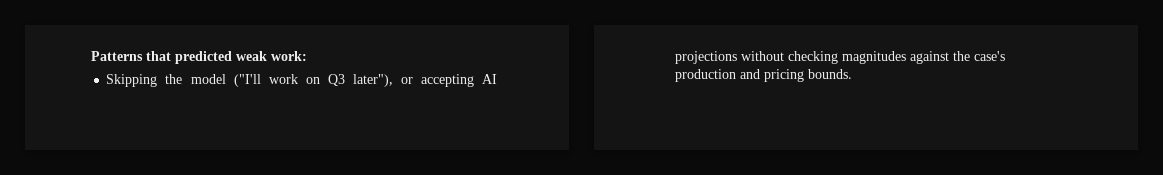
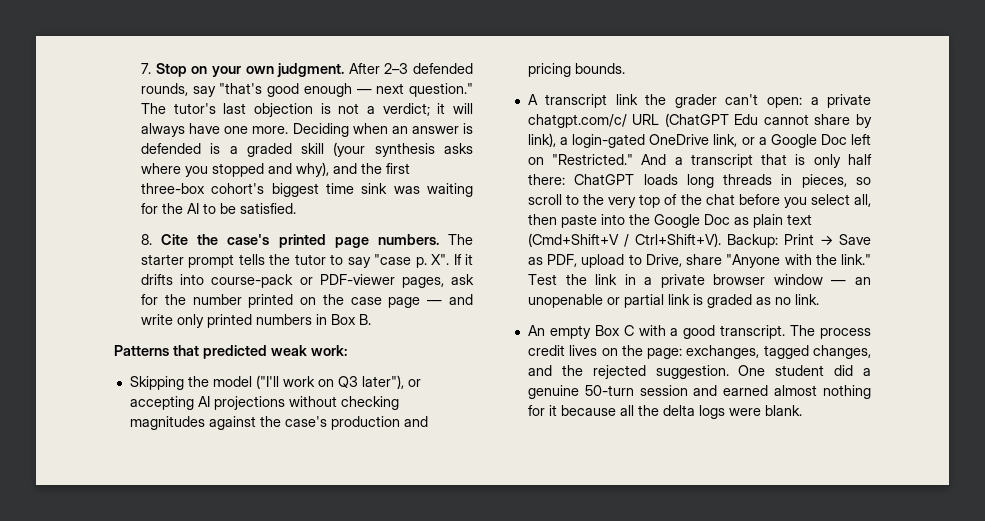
+ 7. Stop on your own judgment. After 2–3 defended rounds, say "that's good enough — next question." The tutor's last objection is not a verdict; it will always have one more. Deciding when an answer is defended is a graded skill (your synthesis asks where you stopped and why), and the first three-box cohort's biggest time sink was waiting for the AI to be satisfied.
+ 8. Cite the case's printed page numbers. The starter prompt tells the tutor to say "case p. X". If it drifts into course-pack or PDF-viewer pages, ask for the number printed on the case page — and write only printed numbers in Box B.
+ A transcript link the grader can't open: a private chatgpt.com/c/ URL (ChatGPT Edu cannot share by link), a login-gated OneDrive link, or a Google Doc left on "Restricted." And a transcript that is only half there: ChatGPT loads long threads in pieces, so scroll to the very top of the chat before you select all, then paste into the Google Doc as plain text (Cmd+Shift+V / Ctrl+Shift+V). Backup: Print → Save as PDF, upload to Drive, share "Anyone with the link." Test the link in a private browser window — an unopenable or partial link is graded as no link.
+ An empty Box C with a good transcript. The process credit lives on the page: exchanges, tagged changes, and the rejected suggestion. One student did a genuine 50-turn session and earned almost nothing for it because all the delta logs were blank.

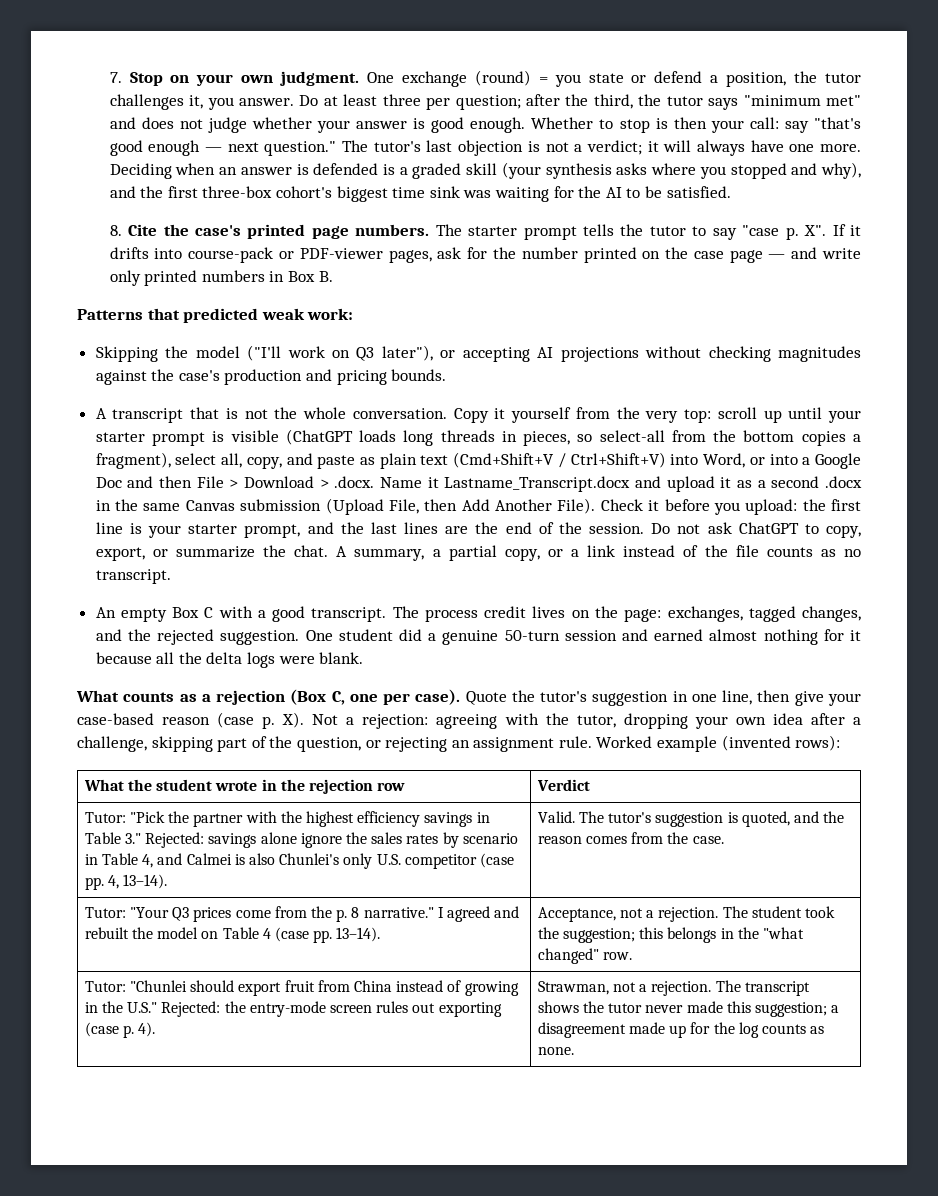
- After 2–3 defended rounds, say "that's good enough — next question."
+ One exchange (round) = you state or defend a position, the tutor challenges it, you answer. Do at least three per question; after the third, the tutor says "minimum met" and does not judge whether your answer is good enough. Whether to stop is then your call: say "that's good enough — next question."
- A transcript link the grader can't open: a private chatgpt.com/c/ URL (ChatGPT Edu cannot share by link), a login-gated OneDrive link, or a Google Doc left on "Restricted." And a transcript that is only half there: ChatGPT loads long threads in pieces, so scroll to the very top of the chat before you select all, then paste into the Google Doc as plain text (Cmd+Shift+V / Ctrl+Shift+V). Backup: Print → Save as PDF, upload to Drive, share "Anyone with the link." Test the link in a private browser window — an unopenable or partial link is graded as no link.
+ A transcript that is not the whole conversation. Copy it yourself from the very top: scroll up until your starter prompt is visible (ChatGPT loads long threads in pieces, so select-all from the bottom copies a fragment), select all, copy, and paste as plain text (Cmd+Shift+V / Ctrl+Shift+V) into Word, or into a Google Doc and then File > Download > .docx. Name it Lastname_Transcript.docx and upload it as a second .docx in the same Canvas submission (Upload File, then Add Another File). Check it before you upload: the first line is your starter prompt, and the last lines are the end of the session. Do not ask ChatGPT to copy, export, or summarize the chat. A summary, a partial copy, or a link instead of the file counts as no transcript.
+ What counts as a rejection (Box C, one per case). Quote the tutor's suggestion in one line, then give your case-based reason (case p. X). Not a rejection: agreeing with the tutor, dropping your own idea after a challenge, skipping part of the question, or rejecting an assignment rule. Worked example (invented rows):
+ What the student wrote in the rejection row | Verdict
+ Tutor: "Pick the partner with the highest efficiency savings in Table 3." Rejected: savings alone ignore the sales rates by scenario in Table 4, and Calmei is also Chunlei's only U.S. competitor (case pp. 4, 13–14). | Valid. The tutor's suggestion is quoted, and the reason comes from the case.
+ Tutor: "Your Q3 prices come from the p. 8 narrative." I agreed and rebuilt the model on Table 4 (case pp. 13–14). | Acceptance, not a rejection. The student took the suggestion; this belongs in the "what changed" row.
+ Tutor: "Chunlei should export fruit from China instead of growing in the U.S." Rejected: the entry-mode screen rules out exporting (case p. 4). | Strawman, not a rejection. The transcript shows the tutor never made this suggestion; a disagreement made up for the log counts as none.

